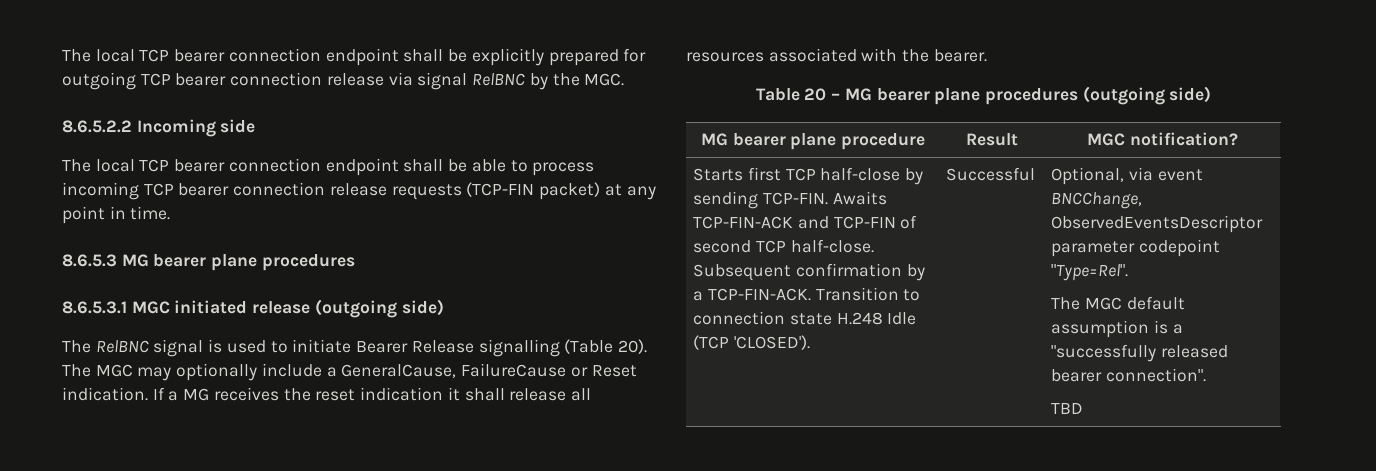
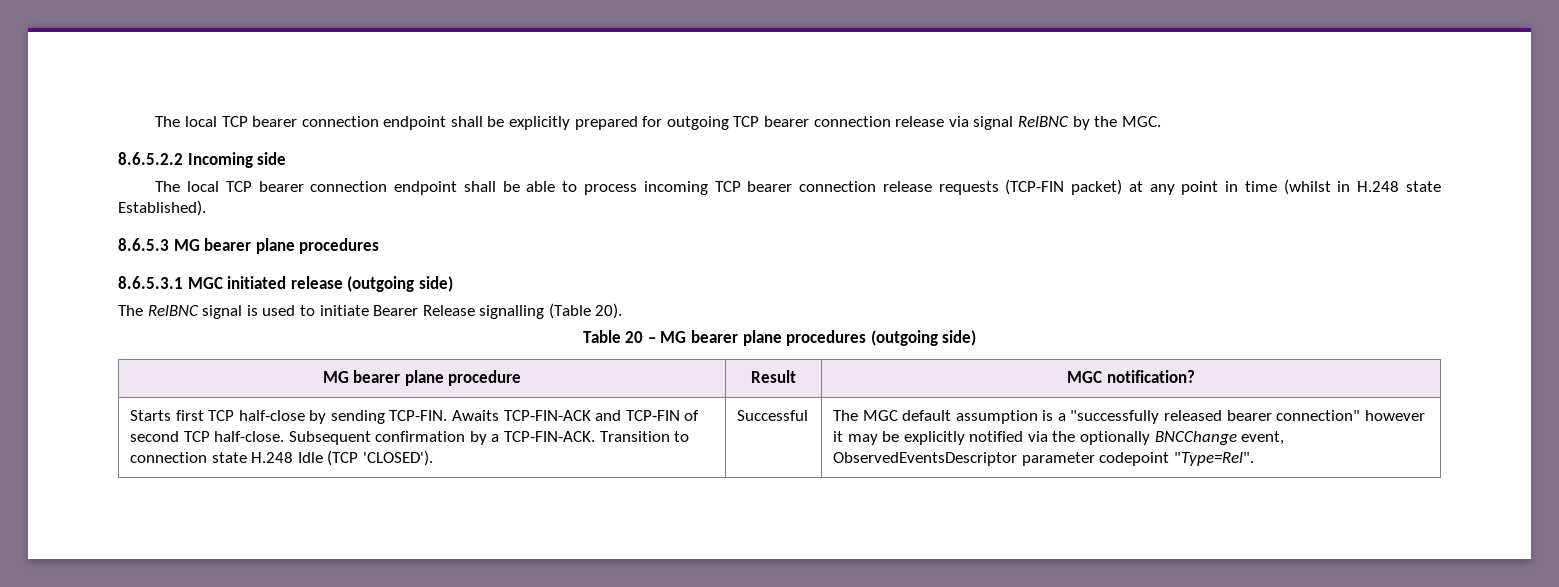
- The local TCP bearer connection endpoint shall be able to process incoming TCP bearer connection release requests (TCP-FIN packet) at any point in time.
+ The local TCP bearer connection endpoint shall be able to process incoming TCP bearer connection release requests (TCP-FIN packet) at any point in time (whilst in H.248 state Established).
- The MGC may optionally include a GeneralCause, FailureCause or Reset indication. If a MG receives the reset indication it shall release all resources associated with the bearer.
- Optional, via event BNCChange, ObservedEventsDescriptor parameter codepoint "Type=Rel".
- The MGC default assumption is a "successfully released bearer connection".
- TBD
+ The MGC default assumption is a "successfully released bearer connection" however it may be explicitly notified via the optionally BNCChange event, ObservedEventsDescriptor parameter codepoint "Type=Rel".

